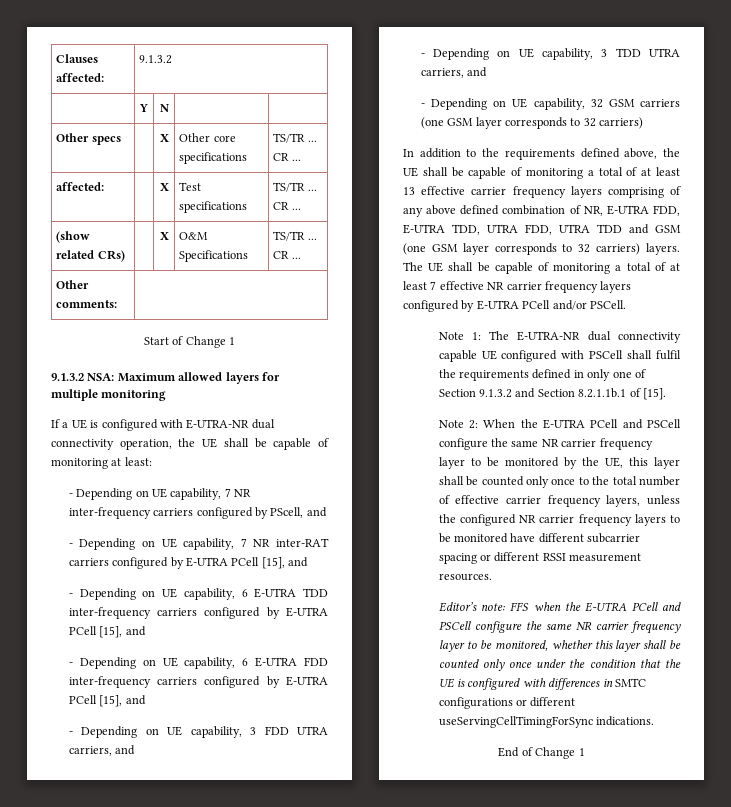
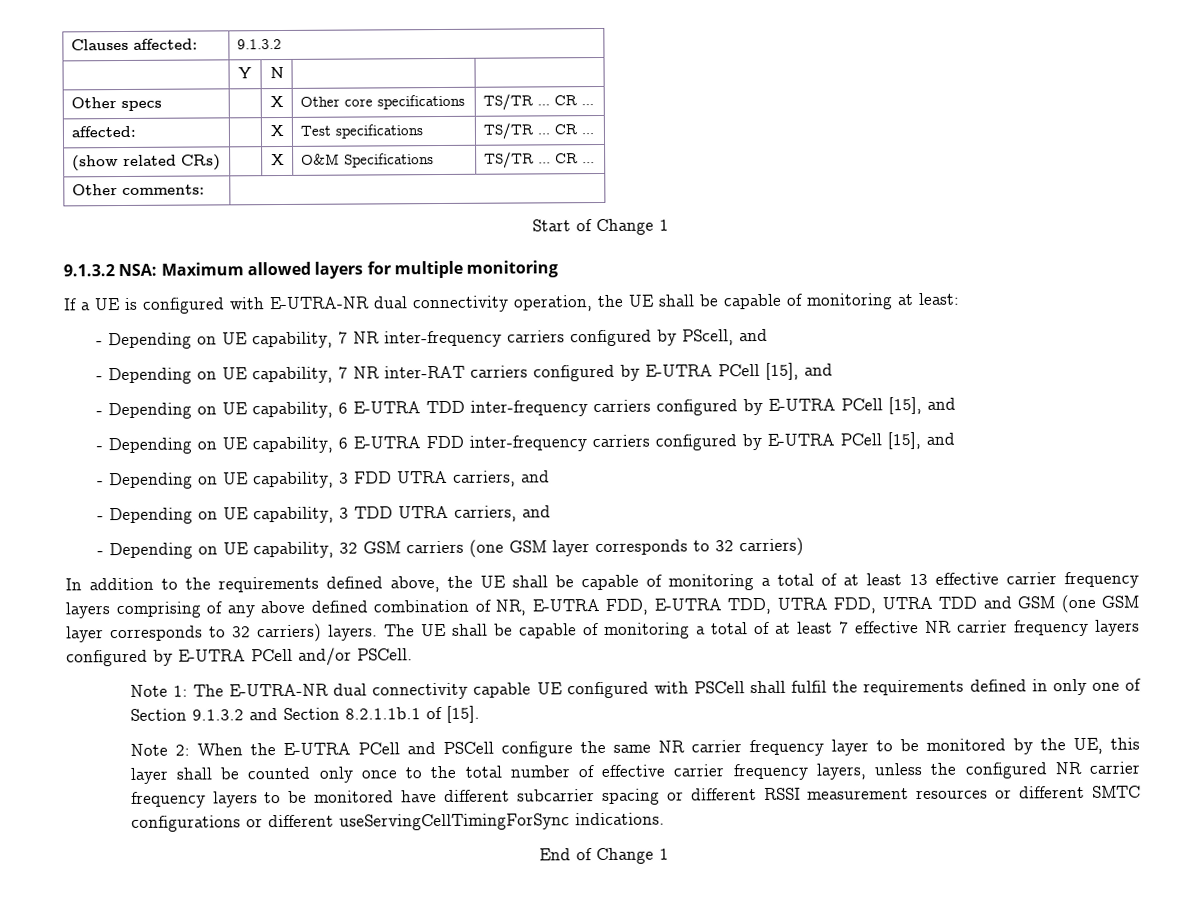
- When the E-UTRA PCell and PSCell configure the same NR carrier frequency layer to be monitored by the UE, this layer shall be counted only once to the total number of effective carrier frequency layers, unless the configured NR carrier frequency layers to be monitored have different subcarrier spacing or different RSSI measurement resources.
- Editor’s note: FFS when the E-UTRA PCell and PSCell configure the same NR carrier frequency layer to be monitored, whether this layer shall be counted only once under the condition that the UE is configured with differences in SMTC configurations or different useServingCellTimingForSync indications.
+ When the E-UTRA PCell and PSCell configure the same NR carrier frequency layer to be monitored by the UE, this layer shall be counted only once to the total number of effective carrier frequency layers, unless the configured NR carrier frequency layers to be monitored have different subcarrier spacing or different RSSI measurement resources or different SMTC configurations or different useServingCellTimingForSync indications.

